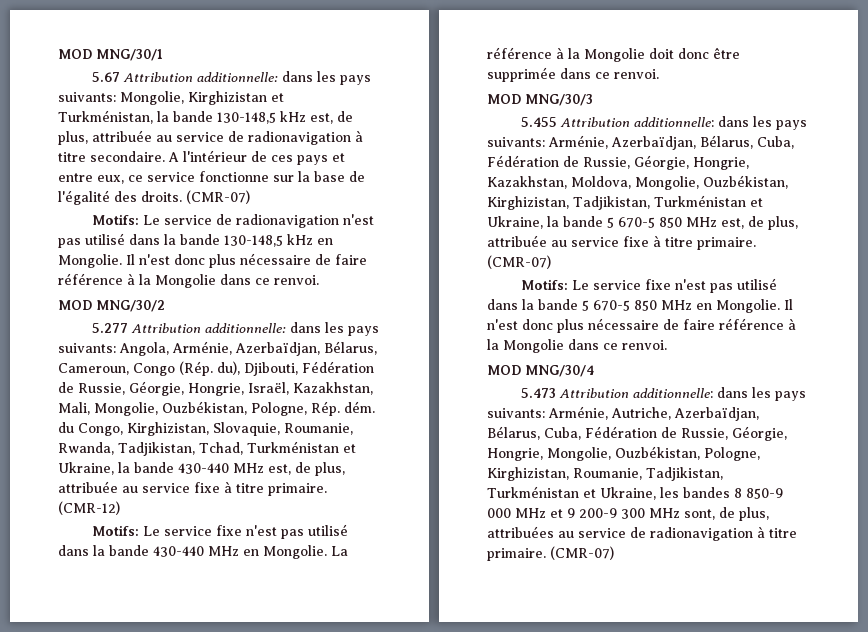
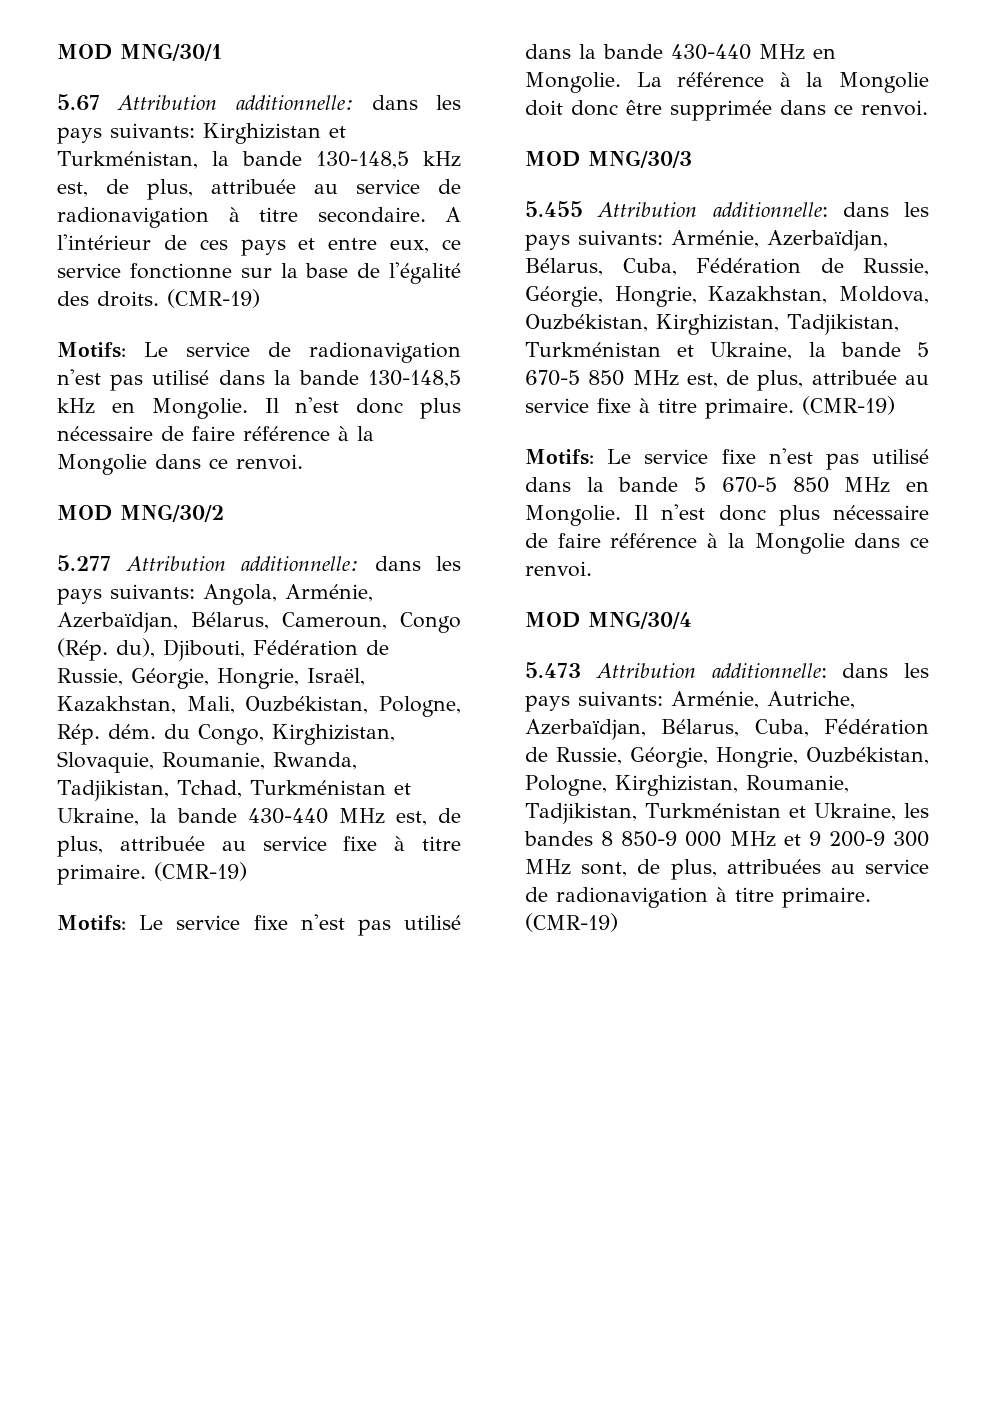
- 5.67 Attribution additionnelle: dans les pays suivants: Mongolie, Kirghizistan et Turkménistan, la bande 130-148,5 kHz est, de plus, attribuée au service de radionavigation à titre secondaire.
+ 5.67 Attribution additionnelle: dans les pays suivants: Kirghizistan et Turkménistan, la bande 130-148,5 kHz est, de plus, attribuée au service de radionavigation à titre secondaire.
- A l'intérieur de ces pays et entre eux, ce service fonctionne sur la base de l'égalité des droits. (CMR-07)
+ A l'intérieur de ces pays et entre eux, ce service fonctionne sur la base de l'égalité des droits. (CMR-19)
- 5.277 Attribution additionnelle: dans les pays suivants: Angola, Arménie, Azerbaïdjan, Bélarus, Cameroun, Congo (Rép. du), Djibouti, Fédération de Russie, Géorgie, Hongrie, Israël, Kazakhstan, Mali, Mongolie, Ouzbékistan, Pologne, Rép. dém. du Congo, Kirghizistan, Slovaquie, Roumanie, Rwanda, Tadjikistan, Tchad, Turkménistan et Ukraine, la bande 430-440 MHz est, de plus, attribuée au service fixe à titre primaire. (CMR-12)
+ 5.277 Attribution additionnelle: dans les pays suivants: Angola, Arménie, Azerbaïdjan, Bélarus, Cameroun, Congo (Rép. du), Djibouti, Fédération de Russie, Géorgie, Hongrie, Israël, Kazakhstan, Mali, Ouzbékistan, Pologne, Rép. dém. du Congo, Kirghizistan, Slovaquie, Roumanie, Rwanda, Tadjikistan, Tchad, Turkménistan et Ukraine, la bande 430-440 MHz est, de plus, attribuée au service fixe à titre primaire. (CMR-19)
- 5.455 Attribution additionnelle: dans les pays suivants: Arménie, Azerbaïdjan, Bélarus, Cuba, Fédération de Russie, Géorgie, Hongrie, Kazakhstan, Moldova, Mongolie, Ouzbékistan, Kirghizistan, Tadjikistan, Turkménistan et Ukraine, la bande 5 670-5 850 MHz est, de plus, attribuée au service fixe à titre primaire. (CMR-07)
+ 5.455 Attribution additionnelle: dans les pays suivants: Arménie, Azerbaïdjan, Bélarus, Cuba, Fédération de Russie, Géorgie, Hongrie, Kazakhstan, Moldova, Ouzbékistan, Kirghizistan, Tadjikistan, Turkménistan et Ukraine, la bande 5 670-5 850 MHz est, de plus, attribuée au service fixe à titre primaire. (CMR-19)
- 5.473 Attribution additionnelle: dans les pays suivants: Arménie, Autriche, Azerbaïdjan, Bélarus, Cuba, Fédération de Russie, Géorgie, Hongrie, Mongolie, Ouzbékistan, Pologne, Kirghizistan, Roumanie, Tadjikistan, Turkménistan et Ukraine, les bandes 8 850-9 000 MHz et 9 200-9 300 MHz sont, de plus, attribuées au service de radionavigation à titre primaire. (CMR-07)
+ 5.473 Attribution additionnelle: dans les pays suivants: Arménie, Autriche, Azerbaïdjan, Bélarus, Cuba, Fédération de Russie, Géorgie, Hongrie, Ouzbékistan, Pologne, Kirghizistan, Roumanie, Tadjikistan, Turkménistan et Ukraine, les bandes 8 850-9 000 MHz et 9 200-9 300 MHz sont, de plus, attribuées au service de radionavigation à titre primaire. (CMR-19)

